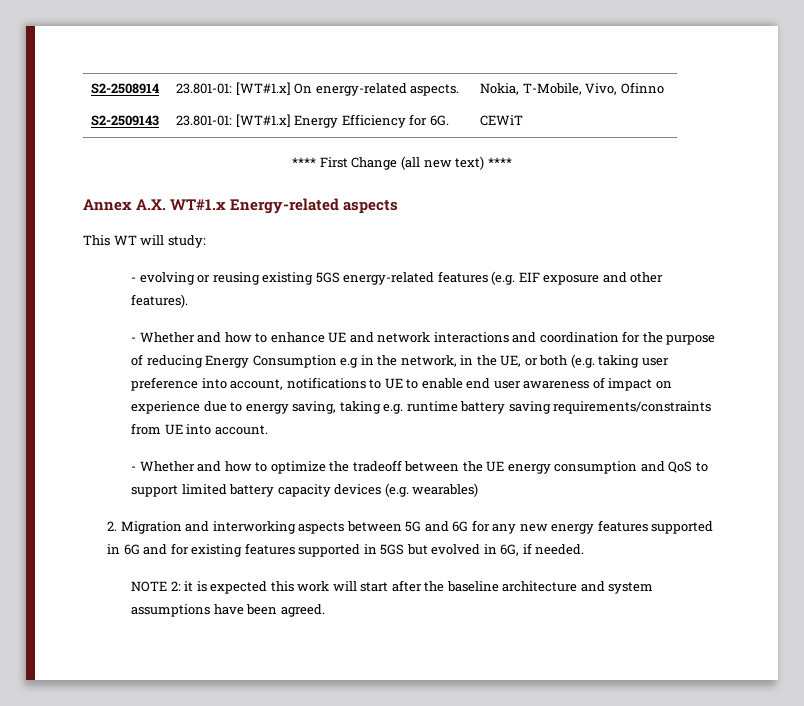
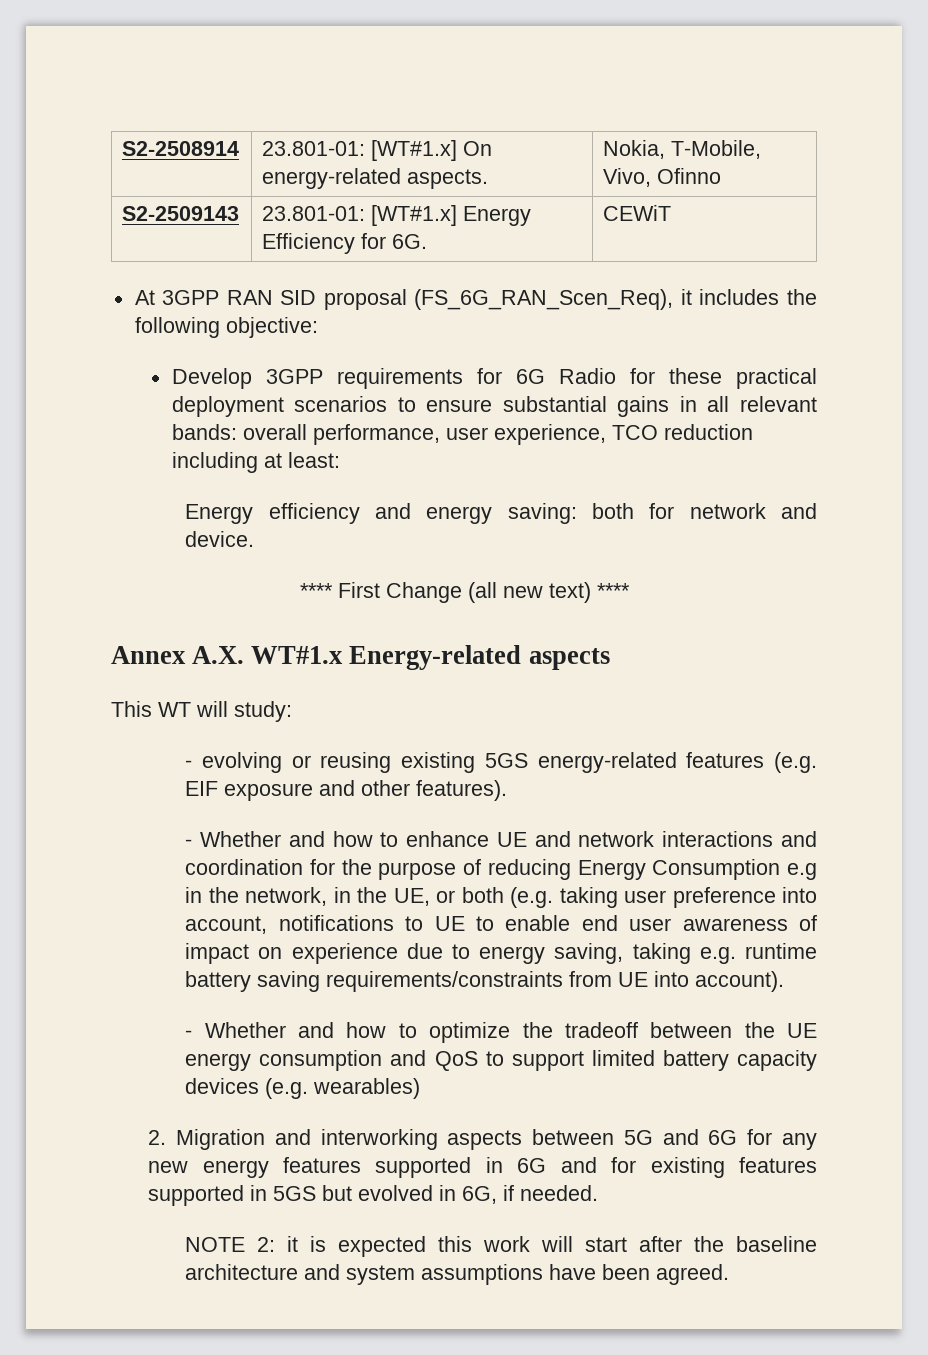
+ At 3GPP RAN SID proposal (FS_6G_RAN_Scen_Req), it includes the following objective:
+ Develop 3GPP requirements for 6G Radio for these practical deployment scenarios to ensure substantial gains in all relevant bands: overall performance, user experience, TCO reduction including at least:
+ Energy efficiency and energy saving: both for network and device.
- - Whether and how to enhance UE and network interactions and coordination for the purpose of reducing Energy Consumption e.g in the network, in the UE, or both (e.g. taking user preference into account, notifications to UE to enable end user awareness of impact on experience due to energy saving, taking e.g. runtime battery saving requirements/constraints from UE into account.
+ - Whether and how to enhance UE and network interactions and coordination for the purpose of reducing Energy Consumption e.g in the network, in the UE, or both (e.g. taking user preference into account, notifications to UE to enable end user awareness of impact on experience due to energy saving, taking e.g. runtime battery saving requirements/constraints from UE into account).

